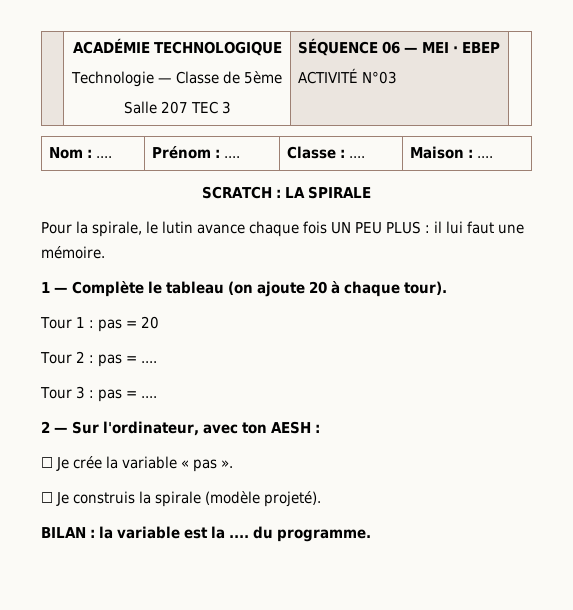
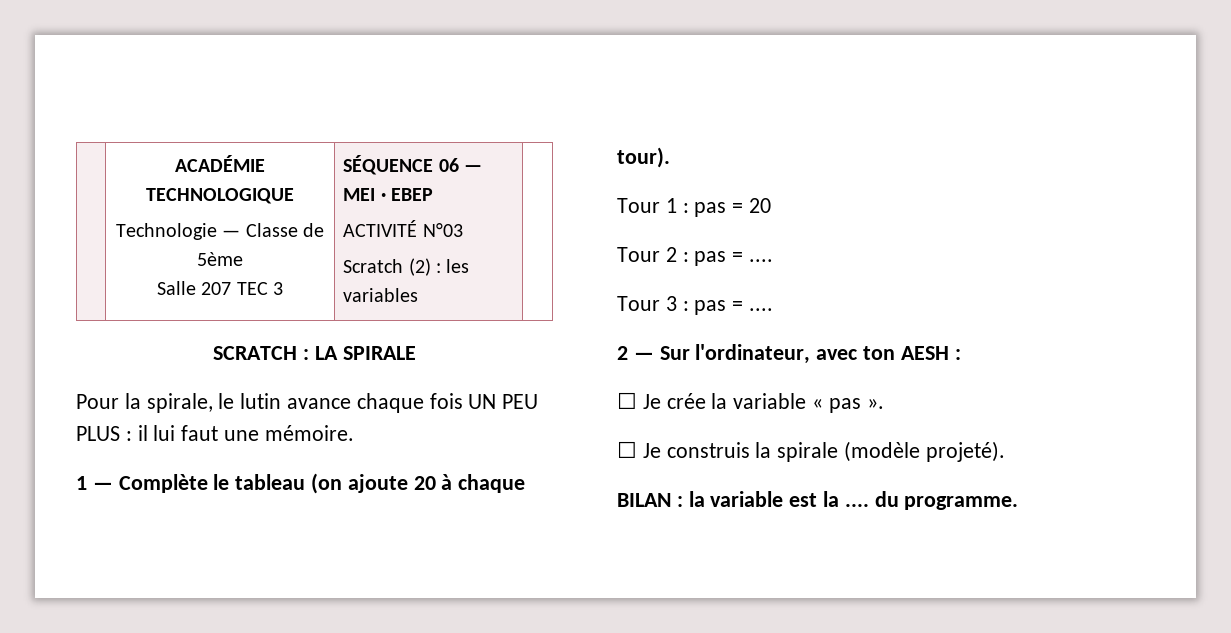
  | ACADÉMIE TECHNOLOGIQUE
  Technologie — Classe de 5ème
  Salle 207 TEC 3 | SÉQUENCE 06 — MEI · EBEP
- ACTIVITÉ N°03 |
- Nom : .... | Prénom : .... | Classe : .... | Maison : ....
+ ACTIVITÉ N°03
+ Scratch (2) : les variables |

